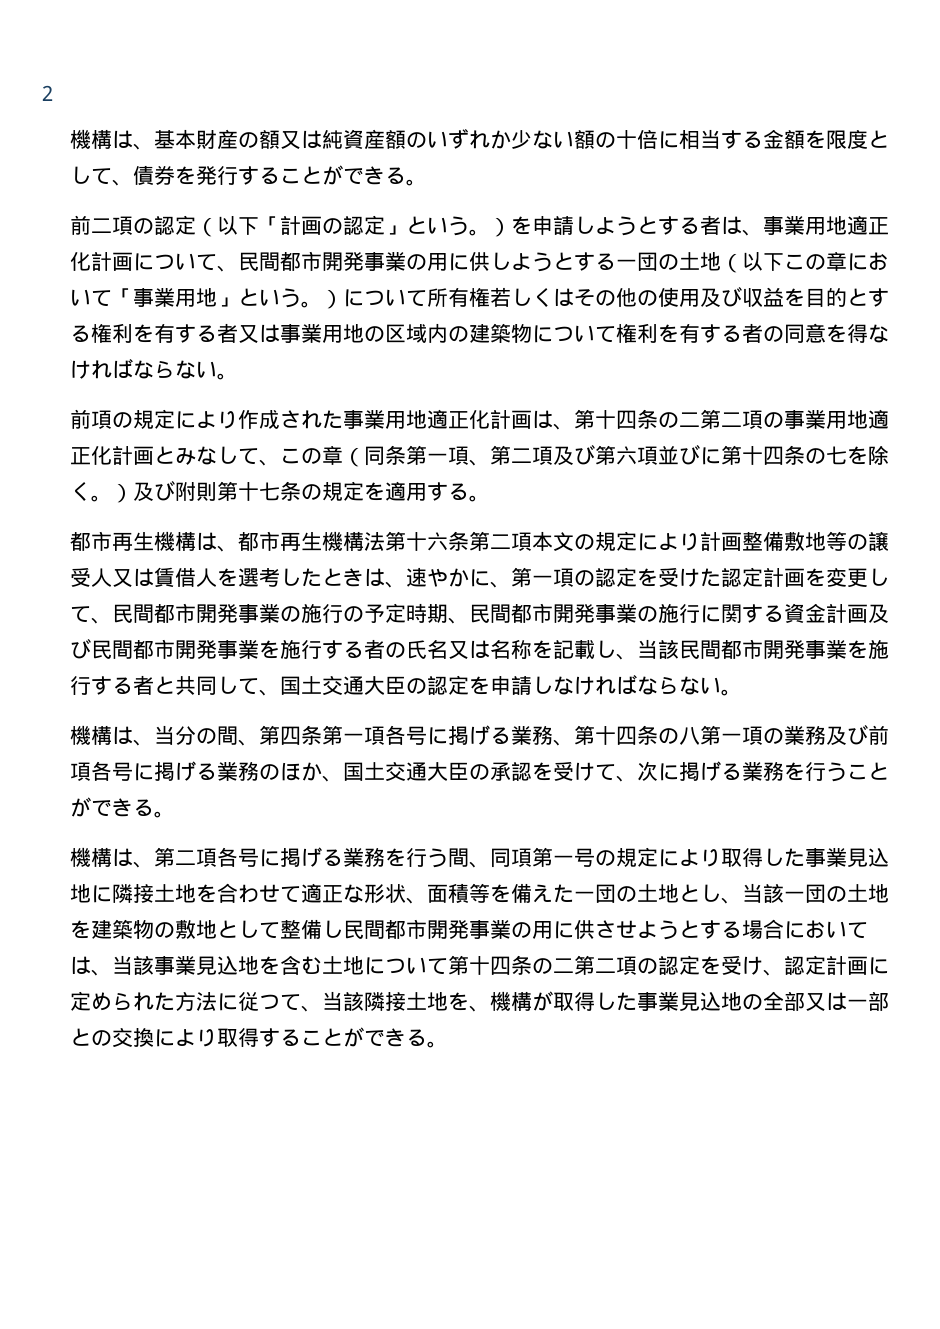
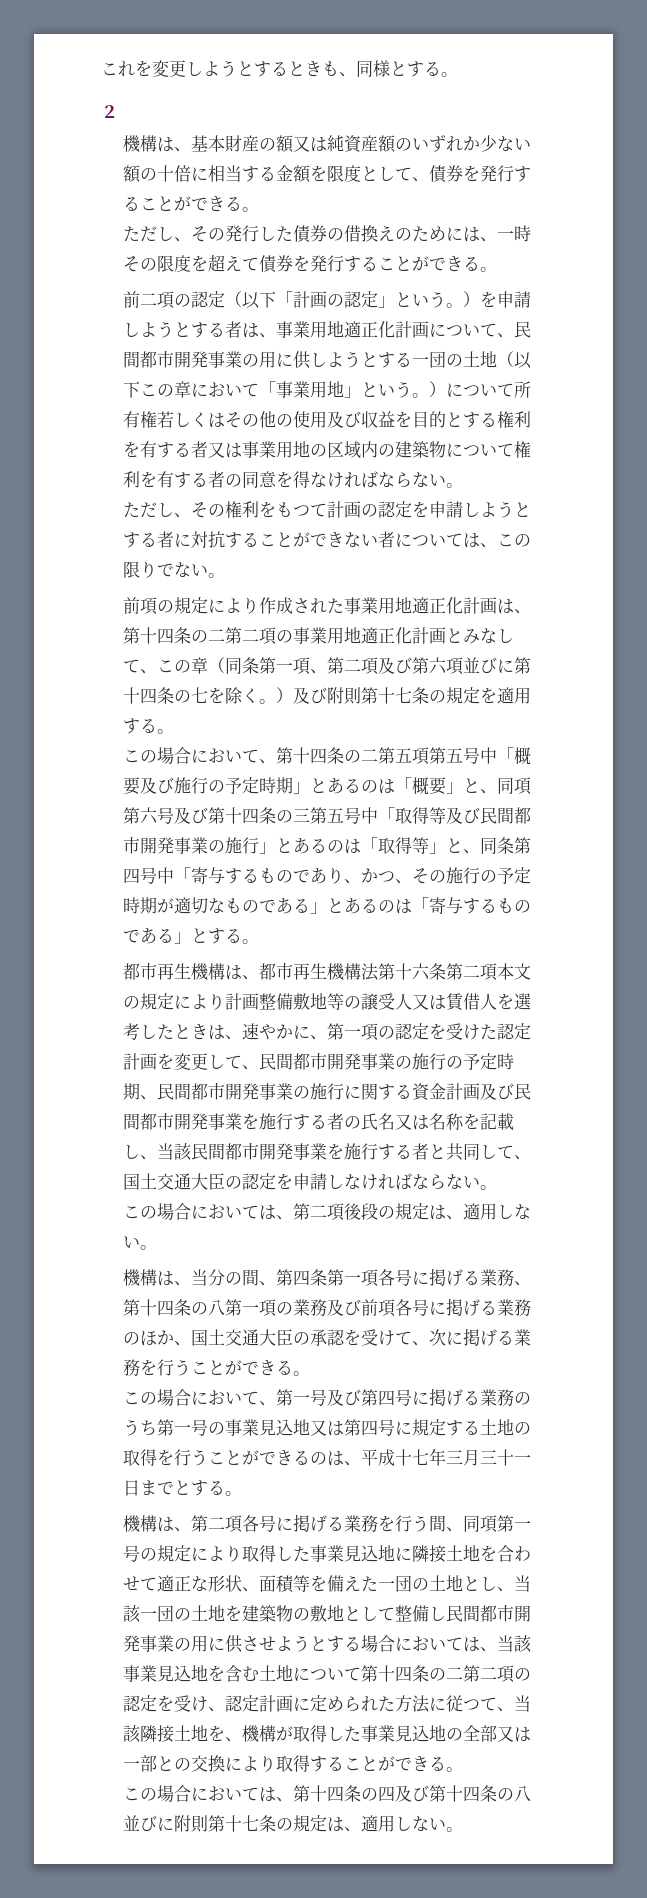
+ これを変更しようとするときも、同様とする。
+ ただし、その発行した債券の借換えのためには、一時その限度を超えて債券を発行することができる。
+ ただし、その権利をもつて計画の認定を申請しようとする者に対抗することができない者については、この限りでない。
+ この場合において、第十四条の二第五項第五号中「概要及び施行の予定時期」とあるのは「概要」と、同項第六号及び第十四条の三第五号中「取得等及び民間都市開発事業の施行」とあるのは「取得等」と、同条第四号中「寄与するものであり、かつ、その施行の予定時期が適切なものである」とあるのは「寄与するものである」とする。
+ この場合においては、第二項後段の規定は、適用しない。
+ この場合において、第一号及び第四号に掲げる業務のうち第一号の事業見込地又は第四号に規定する土地の取得を行うことができるのは、平成十七年三月三十一日までとする。
+ この場合においては、第十四条の四及び第十四条の八並びに附則第十七条の規定は、適用しない。

